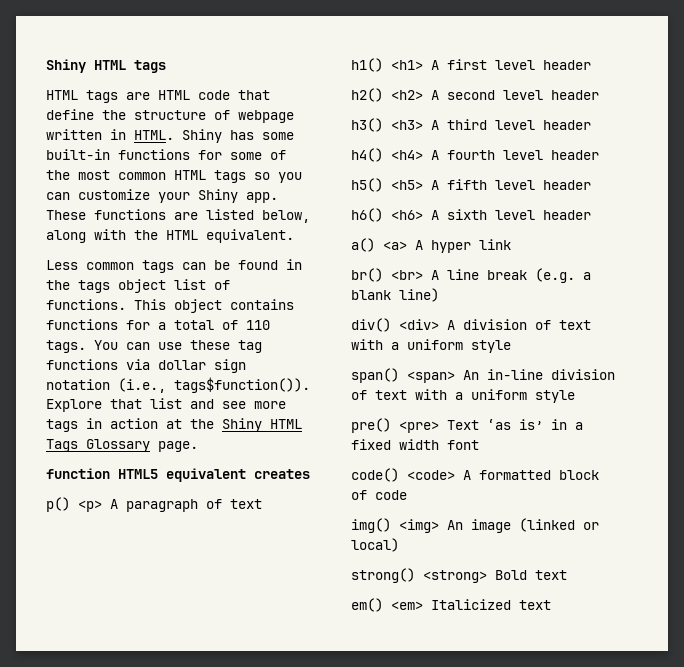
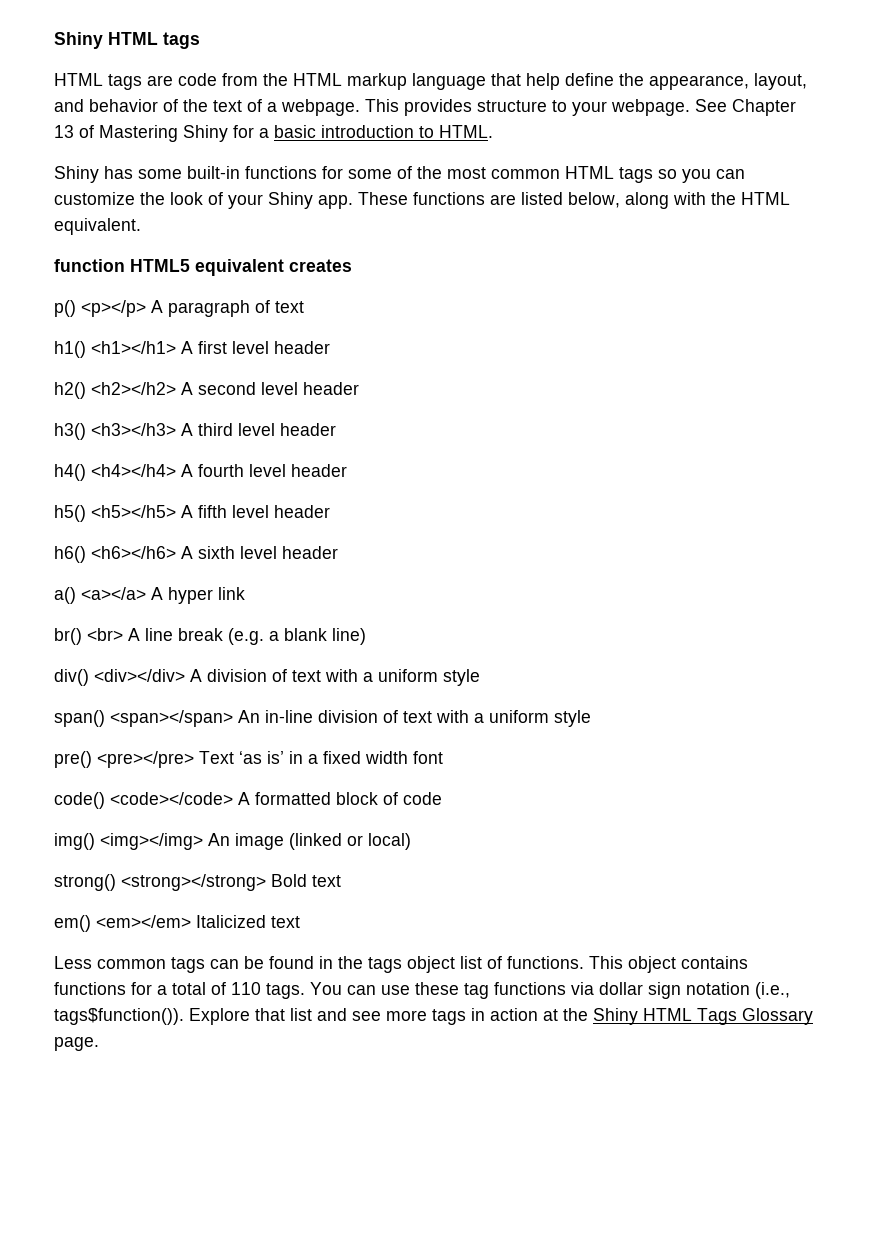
- HTML tags are HTML code that define the structure of webpage written in HTML. Shiny has some built-in functions for some of the most common HTML tags so you can customize your Shiny app.
+ HTML tags are code from the HTML markup language that help define the appearance, layout, and behavior of the text of a webpage. This provides structure to your webpage. See Chapter 13 of Mastering Shiny for a basic introduction to HTML.
+ Shiny has some built-in functions for some of the most common HTML tags so you can customize the look of your Shiny app.
+ function HTML5 equivalent creates
+ p() <p></p> A paragraph of text
+ h1() <h1></h1> A first level header
+ h2() <h2></h2> A second level header
+ h3() <h3></h3> A third level header
+ h4() <h4></h4> A fourth level header
+ h5() <h5></h5> A fifth level header
+ h6() <h6></h6> A sixth level header
+ a() <a></a> A hyper link
+ br() <br> A line break (e.g. a blank line)
+ div() <div></div> A division of text with a uniform style
+ span() <span></span> An in-line division of text with a uniform style
+ pre() <pre></pre> Text ‘as is’ in a fixed width font
+ code() <code></code> A formatted block of code
+ img() <img></img> An image (linked or local)
+ strong() <strong></strong> Bold text
+ em() <em></em> Italicized text
- function HTML5 equivalent creates
- p() <p> A paragraph of text
- h1() <h1> A first level header
- h2() <h2> A second level header
- h3() <h3> A third level header
- h4() <h4> A fourth level header
- h5() <h5> A fifth level header
- h6() <h6> A sixth level header
- a() <a> A hyper link
- br() <br> A line break (e.g. a blank line)
- div() <div> A division of text with a uniform style
- span() <span> An in-line division of text with a uniform style
- pre() <pre> Text ‘as is’ in a fixed width font
- code() <code> A formatted block of code
- img() <img> An image (linked or local)
- strong() <strong> Bold text
- em() <em> Italicized text

